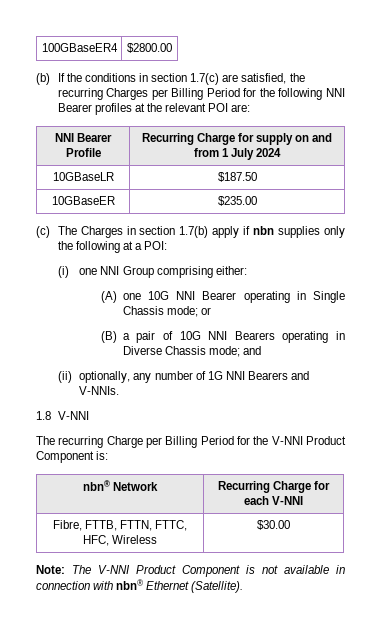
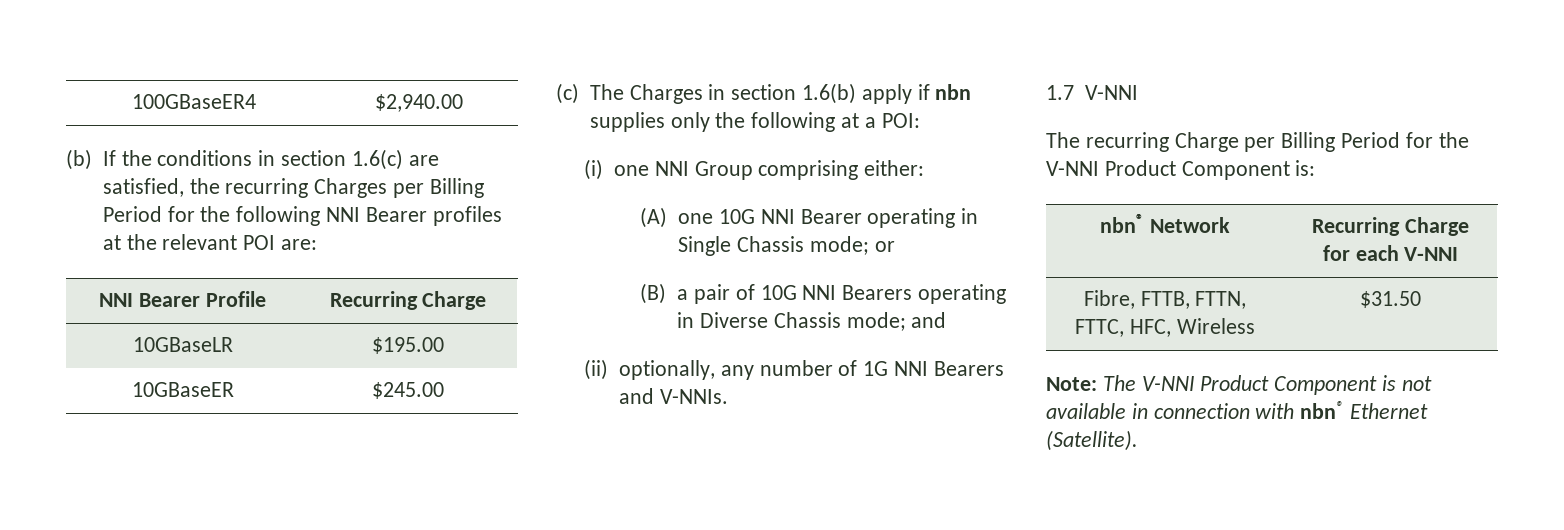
- 100GBaseER4 | $2800.00
+ 100GBaseER4 | $2,940.00
- (b) If the conditions in section 1.7(c) are satisfied, the recurring Charges per Billing Period for the following NNI Bearer profiles at the relevant POI are:
+ (b) If the conditions in section 1.6(c) are satisfied, the recurring Charges per Billing Period for the following NNI Bearer profiles at the relevant POI are:
- NNI Bearer Profile | Recurring Charge for supply on and from 1 July 2024
+ NNI Bearer Profile | Recurring Charge
- 10GBaseLR | $187.50
+ 10GBaseLR | $195.00
- 10GBaseER | $235.00
+ 10GBaseER | $245.00
- (c) The Charges in section 1.7(b) apply if nbn supplies only the following at a POI:
+ (c) The Charges in section 1.6(b) apply if nbn supplies only the following at a POI:
- 1.8 V-NNI
+ 1.7 V-NNI
- Fibre, FTTB, FTTN, FTTC, HFC, Wireless | $30.00
+ Fibre, FTTB, FTTN, FTTC, HFC, Wireless | $31.50

